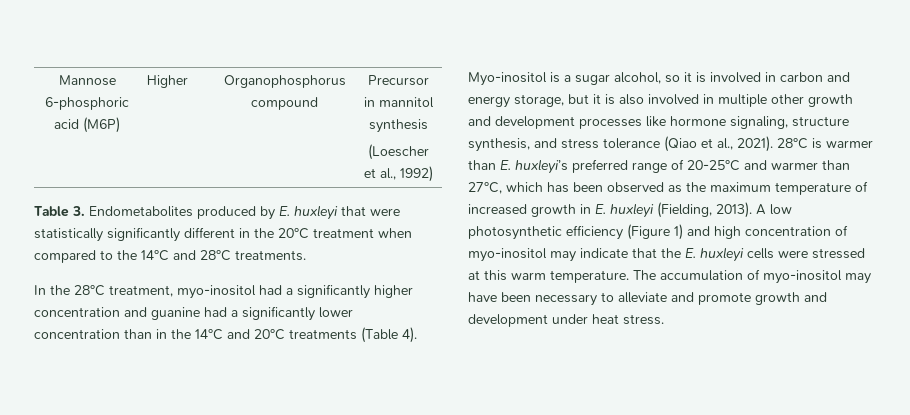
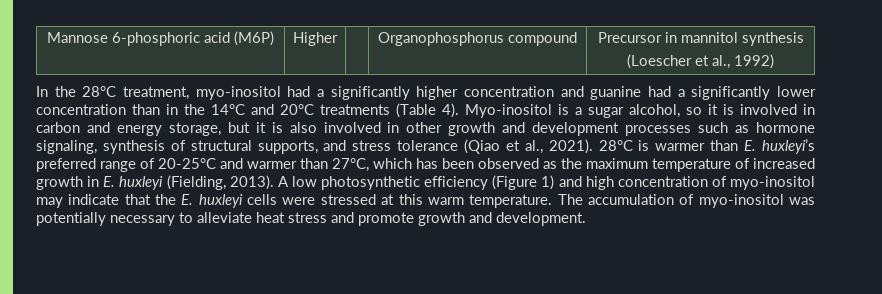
- Table 3. Endometabolites produced by E. huxleyi that were statistically significantly different in the 20°C treatment when compared to the 14°C and 28°C treatments.
- Myo-inositol is a sugar alcohol, so it is involved in carbon and energy storage, but it is also involved in multiple other growth and development processes like hormone signaling, structure synthesis, and stress tolerance (Qiao et al., 2021).
+ Myo-inositol is a sugar alcohol, so it is involved in carbon and energy storage, but it is also involved in other growth and development processes such as hormone signaling, synthesis of structural supports, and stress tolerance (Qiao et al., 2021).
- The accumulation of myo-inositol may have been necessary to alleviate and promote growth and development under heat stress.
+ The accumulation of myo-inositol was potentially necessary to alleviate heat stress and promote growth and development.

